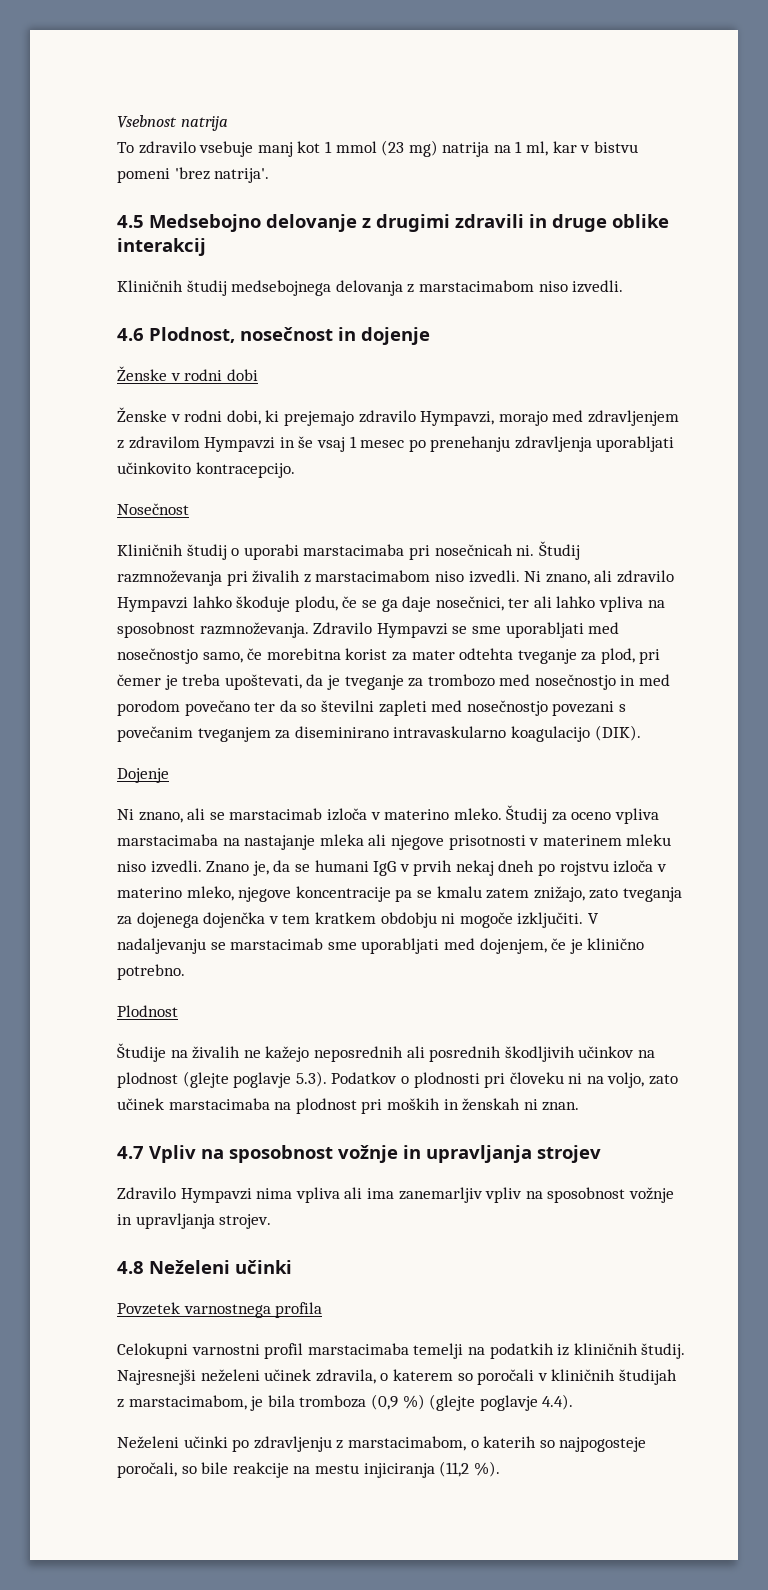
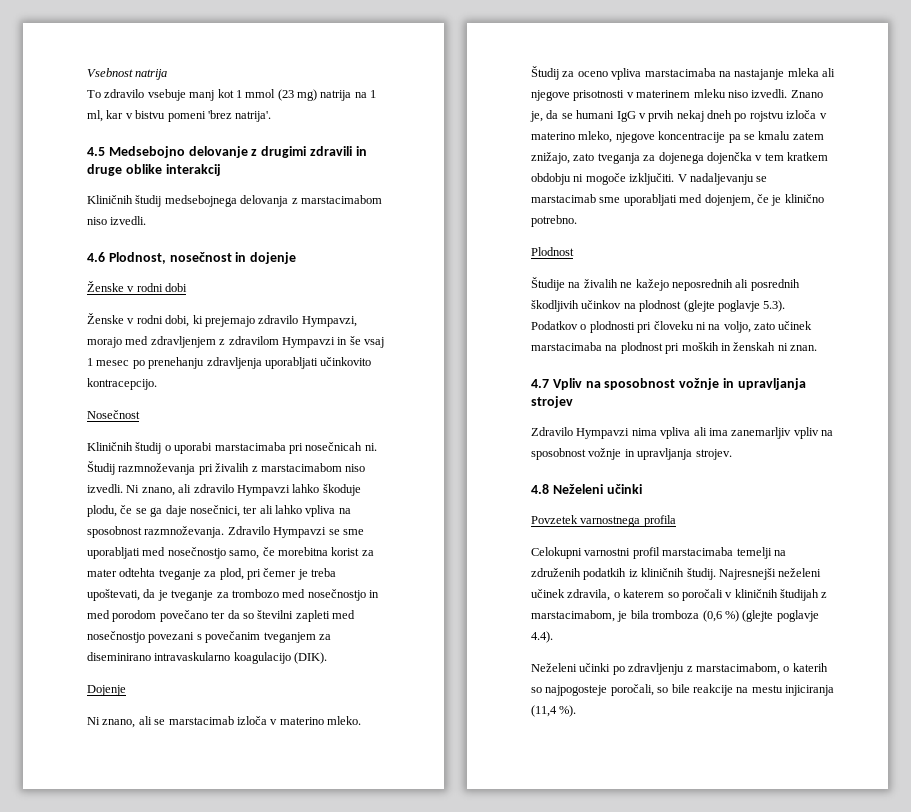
- Celokupni varnostni profil marstacimaba temelji na podatkih iz kliničnih študij.
+ Celokupni varnostni profil marstacimaba temelji na združenih podatkih iz kliničnih študij.
- Najresnejši neželeni učinek zdravila, o katerem so poročali v kliničnih študijah z marstacimabom, je bila tromboza (0,9 %) (glejte poglavje 4.4).
+ Najresnejši neželeni učinek zdravila, o katerem so poročali v kliničnih študijah z marstacimabom, je bila tromboza (0,6 %) (glejte poglavje 4.4).
- Neželeni učinki po zdravljenju z marstacimabom, o katerih so najpogosteje poročali, so bile reakcije na mestu injiciranja (11,2 %).
+ Neželeni učinki po zdravljenju z marstacimabom, o katerih so najpogosteje poročali, so bile reakcije na mestu injiciranja (11,4 %).

